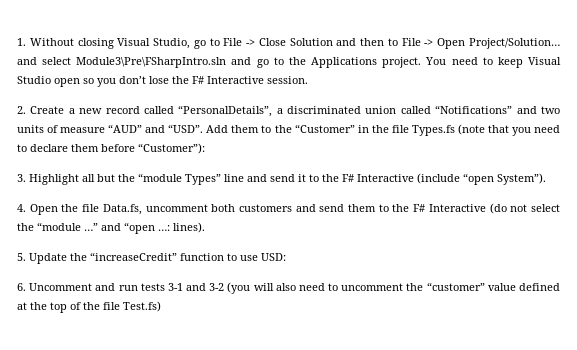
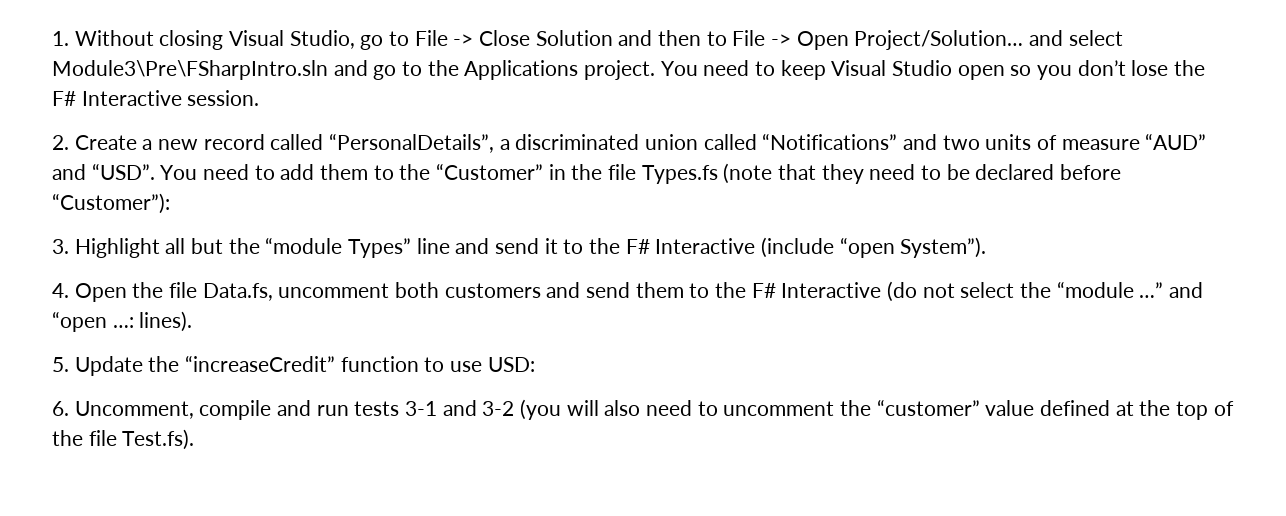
- Add them to the “Customer” in the file Types.fs (note that you need to declare them before “Customer”):
+ You need to add them to the “Customer” in the file Types.fs (note that they need to be declared before “Customer”):
- 6. Uncomment and run tests 3-1 and 3-2 (you will also need to uncomment the “customer” value defined at the top of the file Test.fs)
+ 6. Uncomment, compile and run tests 3-1 and 3-2 (you will also need to uncomment the “customer” value defined at the top of the file Test.fs).

